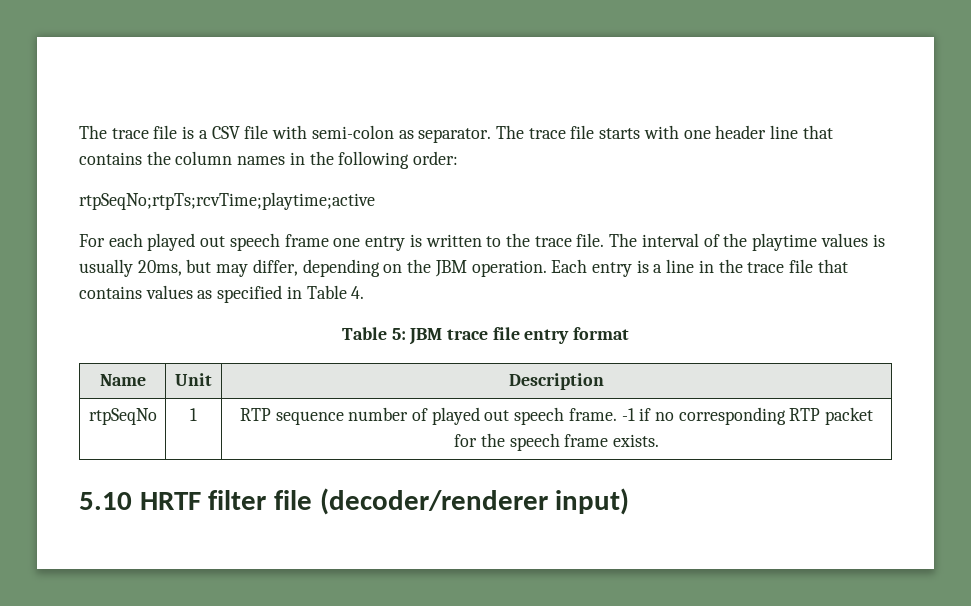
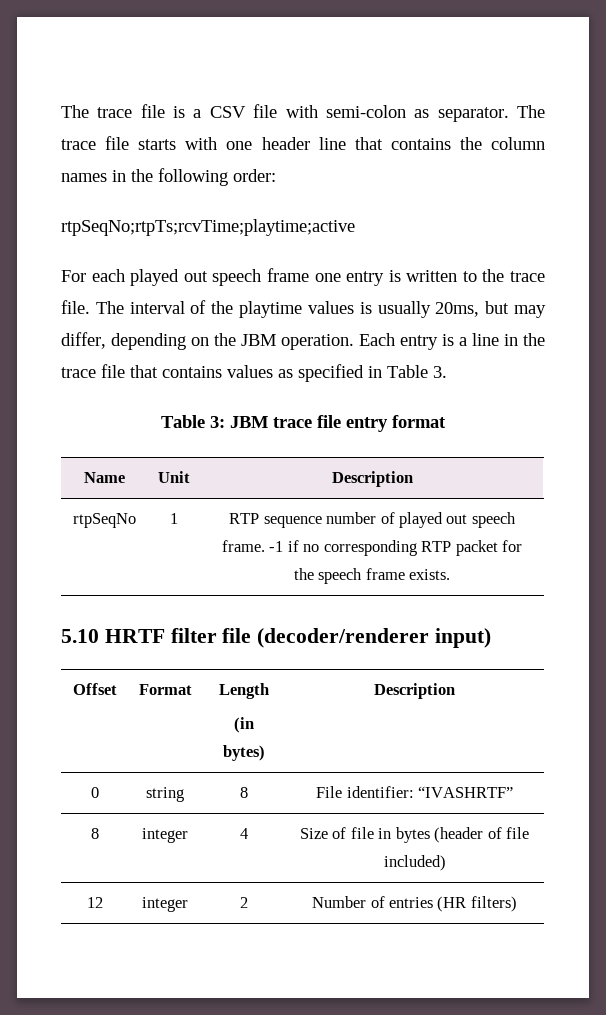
- Each entry is a line in the trace file that contains values as specified in Table 4.
- Table 5: JBM trace file entry format
+ Each entry is a line in the trace file that contains values as specified in Table 3.
+ Table 3: JBM trace file entry format
+ Offset | Format | Length
+ (in bytes) | Description
+ 0 | string | 8 | File identifier: “IVASHRTF”
+ 8 | integer | 4 | Size of file in bytes (header of file included)
+ 12 | integer | 2 | Number of entries (HR filters)

